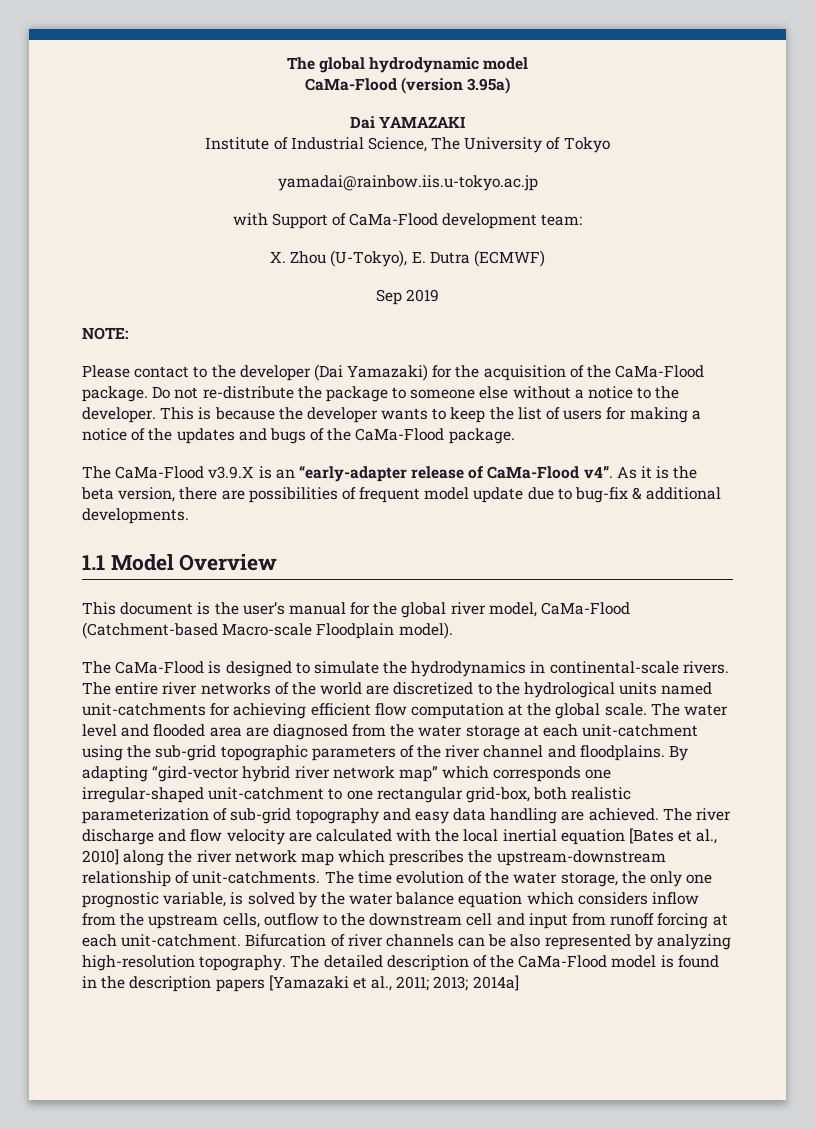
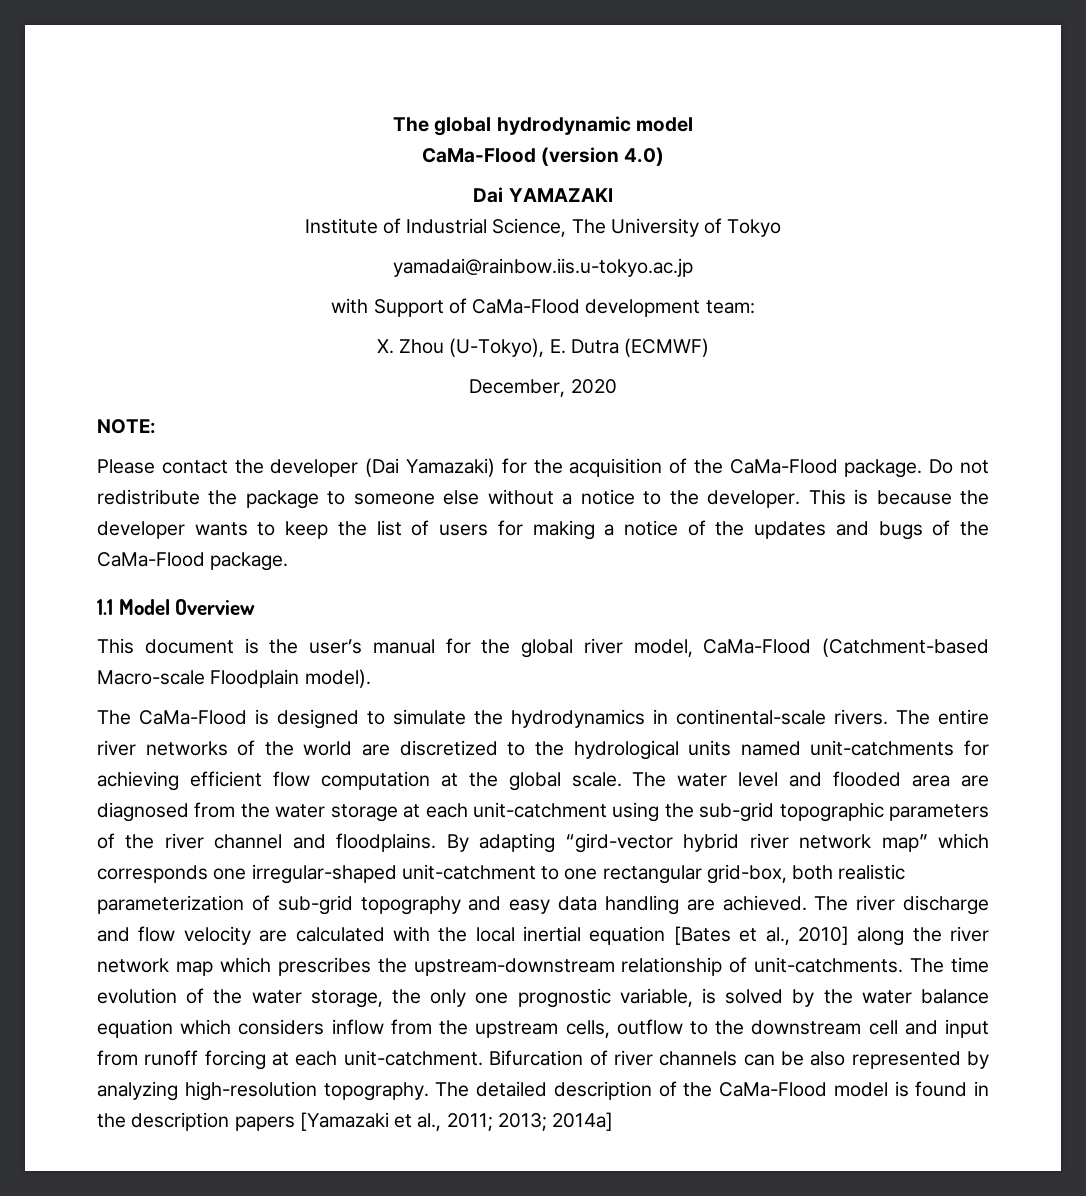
- CaMa-Flood (version 3.95a)
+ CaMa-Flood (version 4.0)
- Sep 2019
+ December, 2020
- Please contact to the developer (Dai Yamazaki) for the acquisition of the CaMa-Flood package.
+ Please contact the developer (Dai Yamazaki) for the acquisition of the CaMa-Flood package.
- Do not re-distribute the package to someone else without a notice to the developer.
+ Do not redistribute the package to someone else without a notice to the developer.
- The CaMa-Flood v3.9.X is an “early-adapter release of CaMa-Flood v4”. As it is the beta version, there are possibilities of frequent model update due to bug-fix & additional developments.

